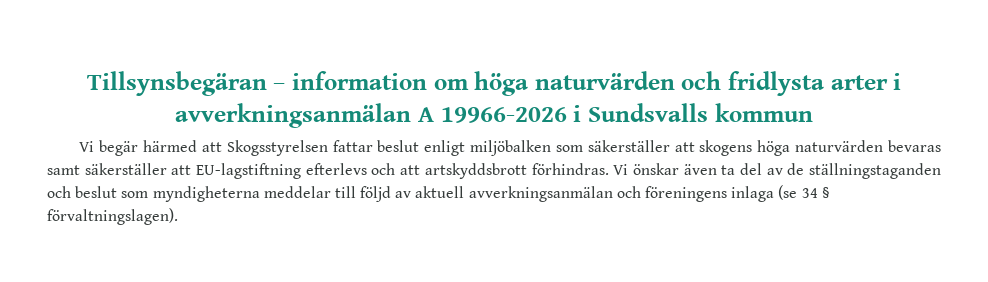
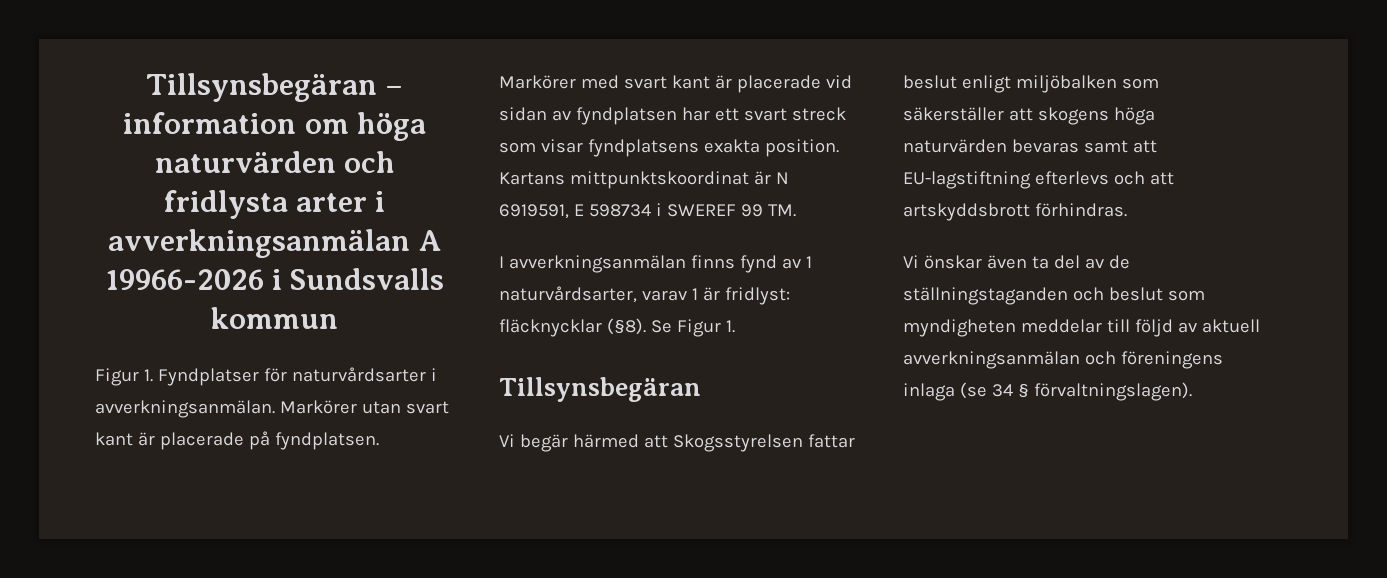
+ Figur 1. Fyndplatser för naturvårdsarter i avverkningsanmälan. Markörer utan svart kant är placerade på fyndplatsen. Markörer med svart kant är placerade vid sidan av fyndplatsen har ett svart streck som visar fyndplatsens exakta position. Kartans mittpunktskoordinat är N 6919591, E 598734 i SWEREF 99 TM.
+ I avverkningsanmälan finns fynd av 1 naturvårdsarter, varav 1 är fridlyst: fläcknycklar (§8). Se Figur 1.
+ Tillsynsbegäran
- Vi begär härmed att Skogsstyrelsen fattar beslut enligt miljöbalken som säkerställer att skogens höga naturvärden bevaras samt säkerställer att EU-lagstiftning efterlevs och att artskyddsbrott förhindras. Vi önskar även ta del av de ställningstaganden och beslut som myndigheterna meddelar till följd av aktuell avverkningsanmälan och föreningens inlaga (se 34 § förvaltningslagen).
+ Vi begär härmed att Skogsstyrelsen fattar beslut enligt miljöbalken som säkerställer att skogens höga naturvärden bevaras samt att EU-lagstiftning efterlevs och att artskyddsbrott förhindras.
+ Vi önskar även ta del av de ställningstaganden och beslut som myndigheten meddelar till följd av aktuell avverkningsanmälan och föreningens inlaga (se 34 § förvaltningslagen).

